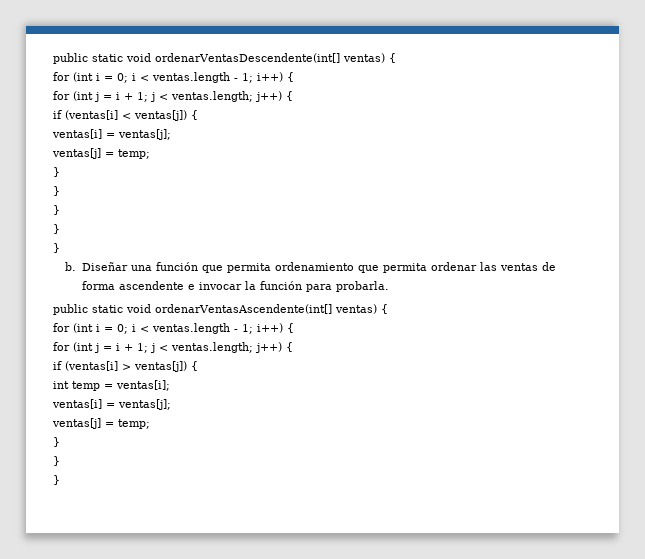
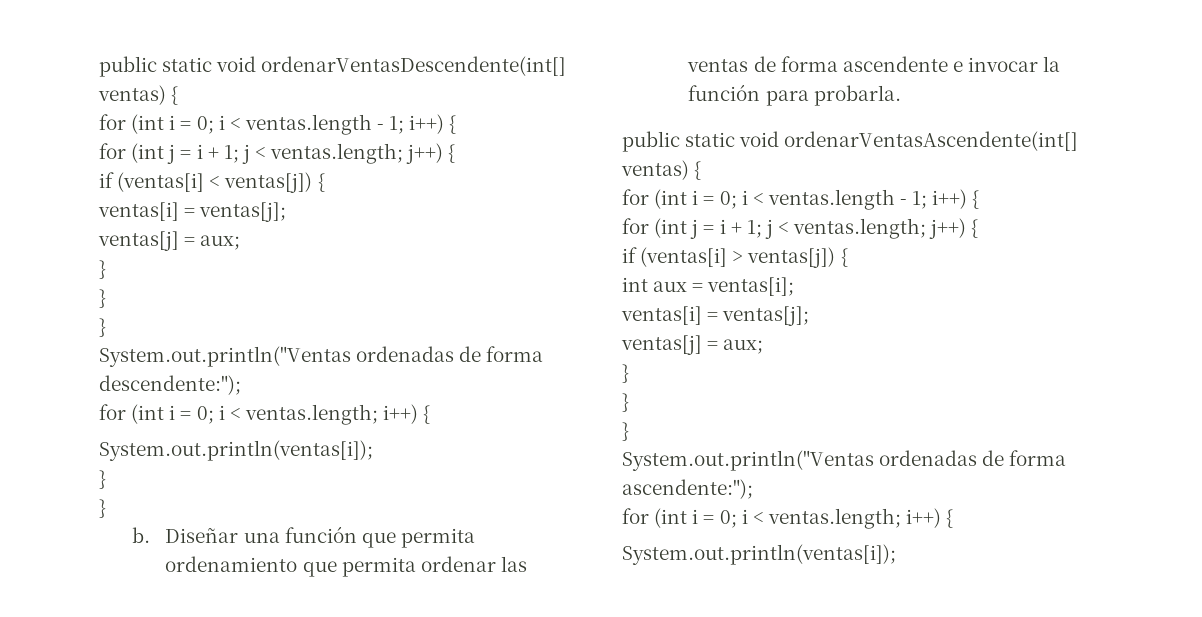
  if (ventas[i] < ventas[j]) {
  ventas[i] = ventas[j];
- ventas[j] = temp;
+ ventas[j] = aux;
  }
  }
  }
+ System.out.println("Ventas ordenadas de forma descendente:");
+ for (int i = 0; i < ventas.length; i++) {
+ System.out.println(ventas[i]);
- int temp = ventas[i];
+ int aux = ventas[i];
  ventas[i] = ventas[j];
- ventas[j] = temp;
+ ventas[j] = aux;
  }
  }
  }
+ System.out.println("Ventas ordenadas de forma ascendente:");
+ for (int i = 0; i < ventas.length; i++) {
+ System.out.println(ventas[i]);

